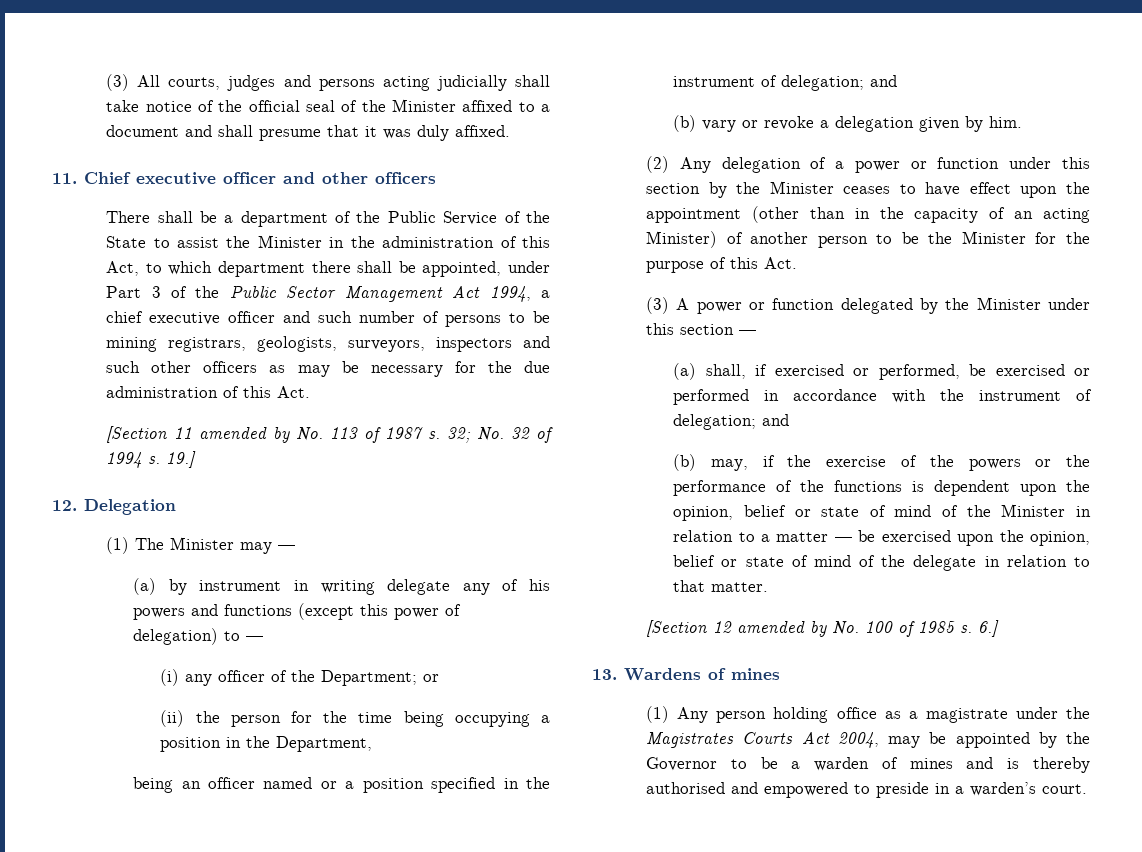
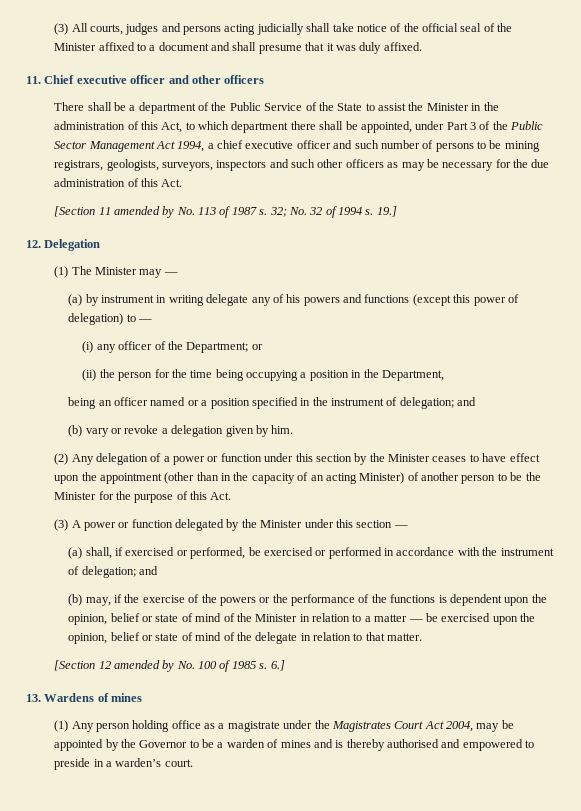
- (1) Any person holding office as a magistrate under the Magistrates Courts Act 2004, may be appointed by the Governor to be a warden of mines and is thereby authorised and empowered to preside in a warden’s court.
+ (1) Any person holding office as a magistrate under the Magistrates Court Act 2004, may be appointed by the Governor to be a warden of mines and is thereby authorised and empowered to preside in a warden’s court.

